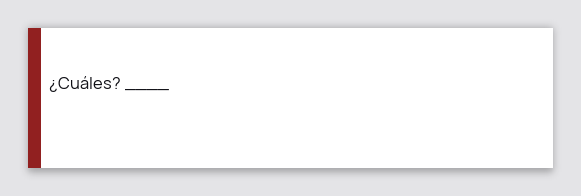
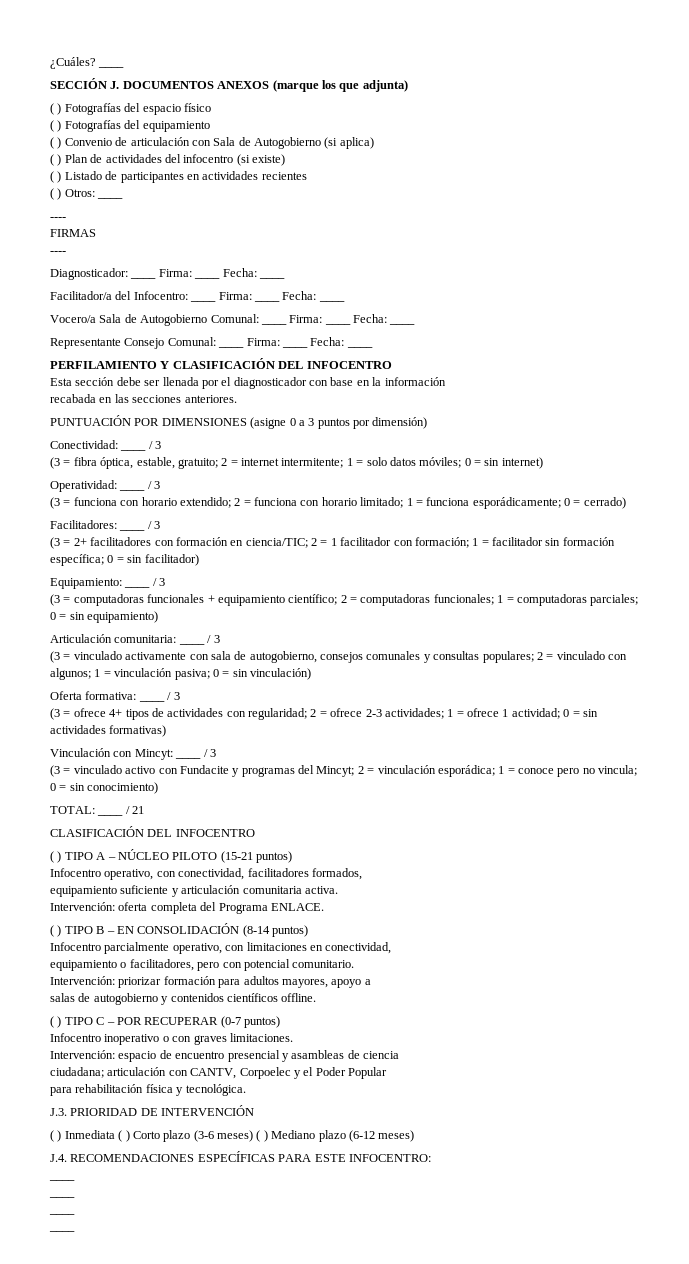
+ SECCIÓN J. DOCUMENTOS ANEXOS (marque los que adjunta)
+ ( ) Fotografías del espacio físico
+ ( ) Fotografías del equipamiento
+ ( ) Convenio de articulación con Sala de Autogobierno (si aplica)
+ ( ) Plan de actividades del infocentro (si existe)
+ ( ) Listado de participantes en actividades recientes
+ ( ) Otros: ____
+ ----
+ FIRMAS
+ ----
+ Diagnosticador: ____ Firma: ____ Fecha: ____
+ Facilitador/a del Infocentro: ____ Firma: ____ Fecha: ____
+ Vocero/a Sala de Autogobierno Comunal: ____ Firma: ____ Fecha: ____
+ Representante Consejo Comunal: ____ Firma: ____ Fecha: ____
+ PERFILAMIENTO Y CLASIFICACIÓN DEL INFOCENTRO
+ Esta sección debe ser llenada por el diagnosticador con base en la información
+ recabada en las secciones anteriores.
+ PUNTUACIÓN POR DIMENSIONES (asigne 0 a 3 puntos por dimensión)
+ Conectividad: ____ / 3
+ (3 = fibra óptica, estable, gratuito; 2 = internet intermitente; 1 = solo datos móviles; 0 = sin internet)
+ Operatividad: ____ / 3
+ (3 = funciona con horario extendido; 2 = funciona con horario limitado; 1 = funciona esporádicamente; 0 = cerrado)
+ Facilitadores: ____ / 3
+ (3 = 2+ facilitadores con formación en ciencia/TIC; 2 = 1 facilitador con formación; 1 = facilitador sin formación específica; 0 = sin facilitador)
+ Equipamiento: ____ / 3
+ (3 = computadoras funcionales + equipamiento científico; 2 = computadoras funcionales; 1 = computadoras parciales; 0 = sin equipamiento)
+ Articulación comunitaria: ____ / 3
+ (3 = vinculado activamente con sala de autogobierno, consejos comunales y consultas populares; 2 = vinculado con algunos; 1 = vinculación pasiva; 0 = sin vinculación)
+ Oferta formativa: ____ / 3
+ (3 = ofrece 4+ tipos de actividades con regularidad; 2 = ofrece 2-3 actividades; 1 = ofrece 1 actividad; 0 = sin actividades formativas)
+ Vinculación con Mincyt: ____ / 3
+ (3 = vinculado activo con Fundacite y programas del Mincyt; 2 = vinculación esporádica; 1 = conoce pero no vincula; 0 = sin conocimiento)
+ TOTAL: ____ / 21
+ CLASIFICACIÓN DEL INFOCENTRO
+ ( ) TIPO A – NÚCLEO PILOTO (15-21 puntos)
+ Infocentro operativo, con conectividad, facilitadores formados,
+ equipamiento suficiente y articulación comunitaria activa.
+ Intervención: oferta completa del Programa ENLACE.
+ ( ) TIPO B – EN CONSOLIDACIÓN (8-14 puntos)
+ Infocentro parcialmente operativo, con limitaciones en conectividad,
+ equipamiento o facilitadores, pero con potencial comunitario.
+ Intervención: priorizar formación para adultos mayores, apoyo a
+ salas de autogobierno y contenidos científicos offline.
+ ( ) TIPO C – POR RECUPERAR (0-7 puntos)
+ Infocentro inoperativo o con graves limitaciones.
+ Intervención: espacio de encuentro presencial y asambleas de ciencia
+ ciudadana; articulación con CANTV, Corpoelec y el Poder Popular
+ para rehabilitación física y tecnológica.
+ J.3. PRIORIDAD DE INTERVENCIÓN
+ ( ) Inmediata ( ) Corto plazo (3-6 meses) ( ) Mediano plazo (6-12 meses)
+ J.4. RECOMENDACIONES ESPECÍFICAS PARA ESTE INFOCENTRO:
+ ____
+ ____
+ ____
+ ____

